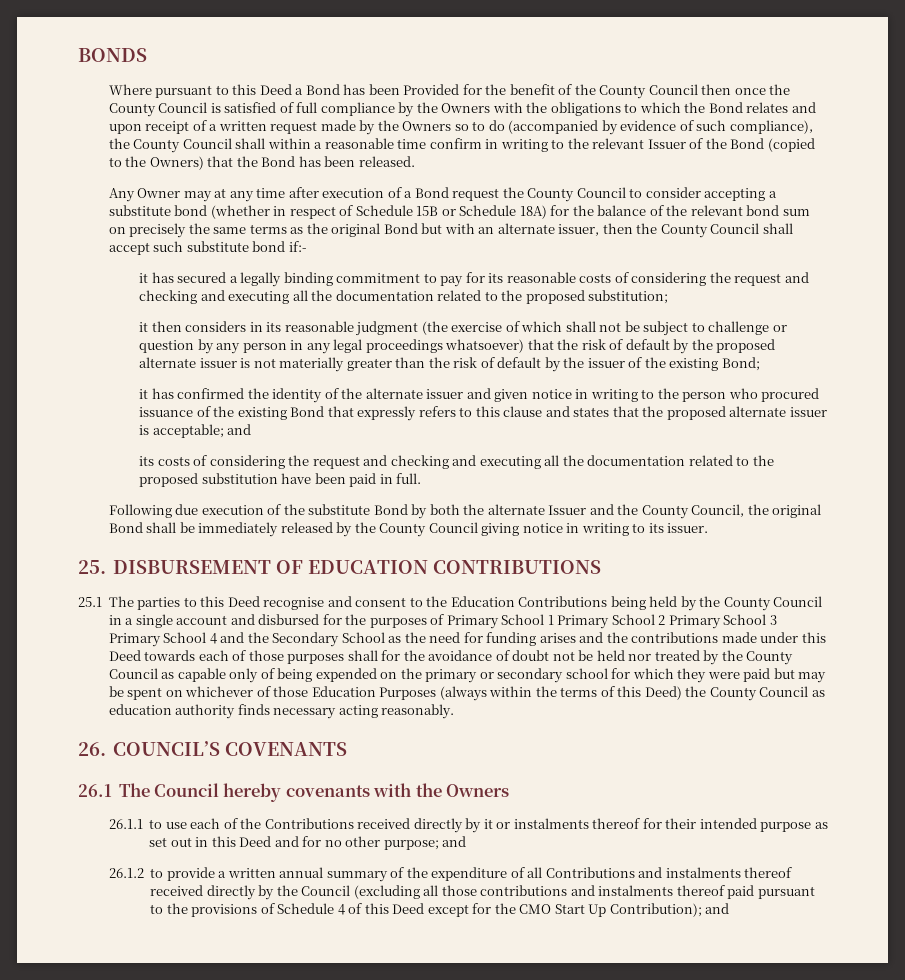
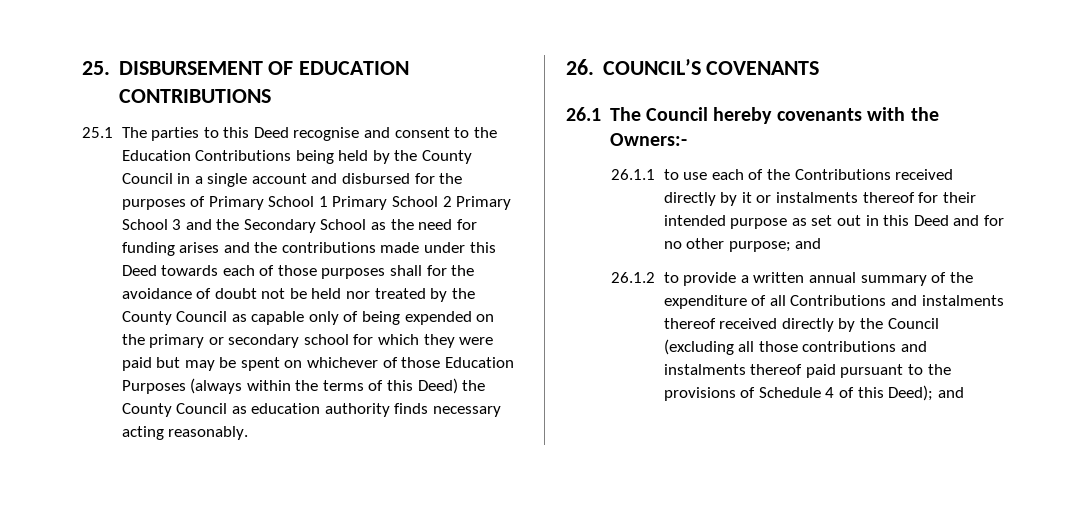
- BONDS
- Where pursuant to this Deed a Bond has been Provided for the benefit of the County Council then once the County Council is satisfied of full compliance by the Owners with the obligations to which the Bond relates and upon receipt of a written request made by the Owners so to do (accompanied by evidence of such compliance), the County Council shall within a reasonable time confirm in writing to the relevant Issuer of the Bond (copied to the Owners) that the Bond has been released.
- Any Owner may at any time after execution of a Bond request the County Council to consider accepting a substitute bond (whether in respect of Schedule 15B or Schedule 18A) for the balance of the relevant bond sum on precisely the same terms as the original Bond but with an alternate issuer, then the County Council shall accept such substitute bond if:-
- it has secured a legally binding commitment to pay for its reasonable costs of considering the request and checking and executing all the documentation related to the proposed substitution;
- it then considers in its reasonable judgment (the exercise of which shall not be subject to challenge or question by any person in any legal proceedings whatsoever) that the risk of default by the proposed alternate issuer is not materially greater than the risk of default by the issuer of the existing Bond;
- it has confirmed the identity of the alternate issuer and given notice in writing to the person who procured issuance of the existing Bond that expressly refers to this clause and states that the proposed alternate issuer is acceptable; and
- its costs of considering the request and checking and executing all the documentation related to the proposed substitution have been paid in full.
- Following due execution of the substitute Bond by both the alternate Issuer and the County Council, the original Bond shall be immediately released by the County Council giving notice in writing to its issuer.
- 25.1 The parties to this Deed recognise and consent to the Education Contributions being held by the County Council in a single account and disbursed for the purposes of Primary School 1 Primary School 2 Primary School 3 Primary School 4 and the Secondary School as the need for funding arises and the contributions made under this Deed towards each of those purposes shall for the avoidance of doubt not be held nor treated by the County Council as capable only of being expended on the primary or secondary school for which they were paid but may be spent on whichever of those Education Purposes (always within the terms of this Deed) the County Council as education authority finds necessary acting reasonably.
+ 25.1 The parties to this Deed recognise and consent to the Education Contributions being held by the County Council in a single account and disbursed for the purposes of Primary School 1 Primary School 2 Primary School 3 and the Secondary School as the need for funding arises and the contributions made under this Deed towards each of those purposes shall for the avoidance of doubt not be held nor treated by the County Council as capable only of being expended on the primary or secondary school for which they were paid but may be spent on whichever of those Education Purposes (always within the terms of this Deed) the County Council as education authority finds necessary acting reasonably.
- 26.1 The Council hereby covenants with the Owners
+ 26.1 The Council hereby covenants with the Owners:-
- 26.1.2 to provide a written annual summary of the expenditure of all Contributions and instalments thereof received directly by the Council (excluding all those contributions and instalments thereof paid pursuant to the provisions of Schedule 4 of this Deed except for the CMO Start Up Contribution); and
+ 26.1.2 to provide a written annual summary of the expenditure of all Contributions and instalments thereof received directly by the Council (excluding all those contributions and instalments thereof paid pursuant to the provisions of Schedule 4 of this Deed); and

